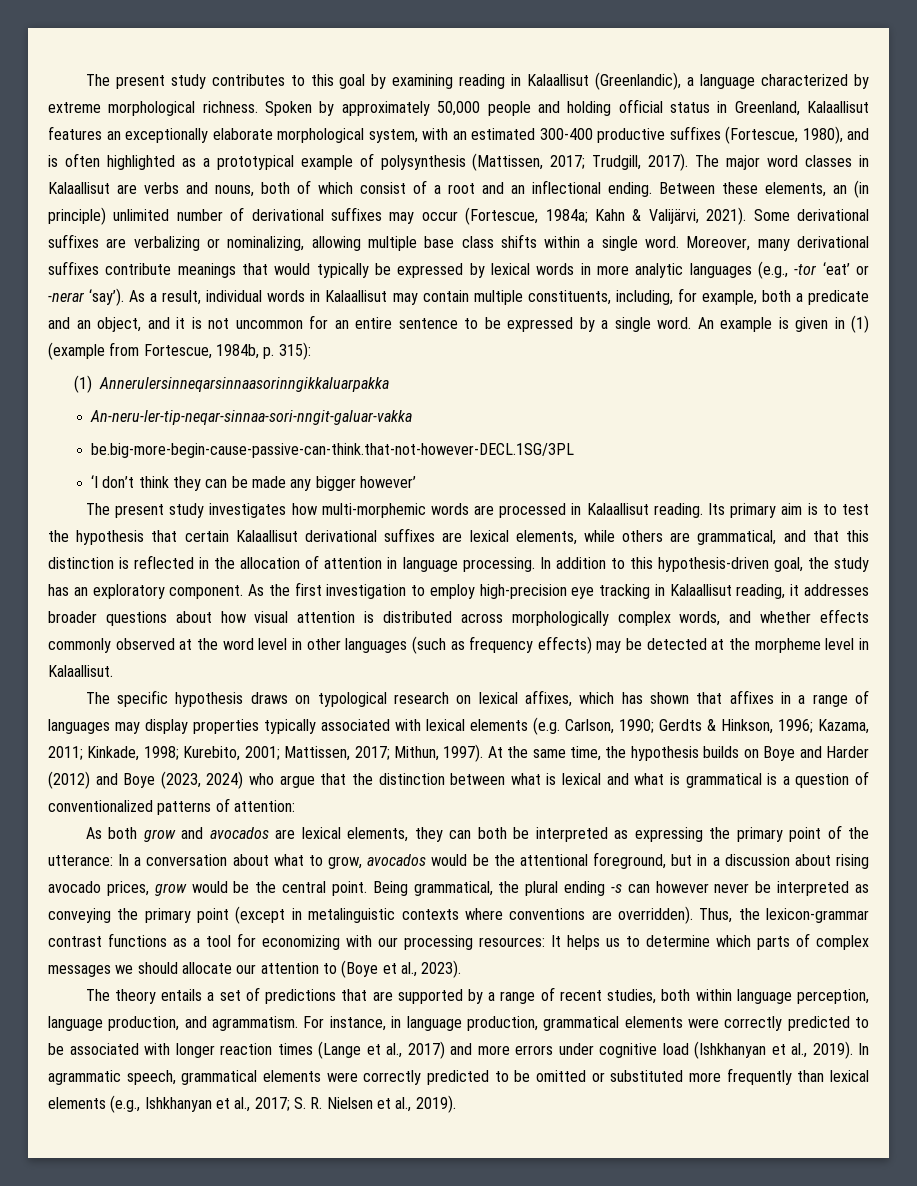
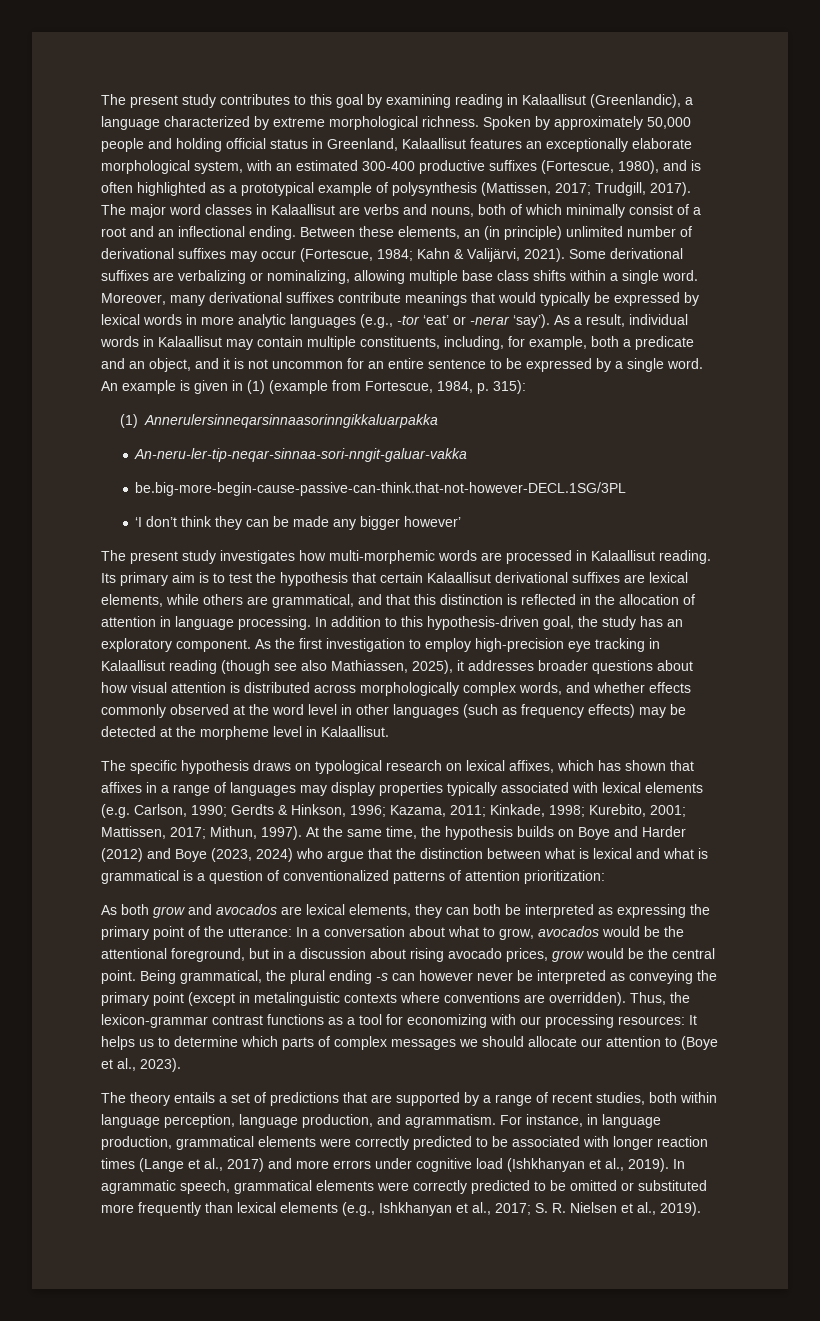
- The major word classes in Kalaallisut are verbs and nouns, both of which consist of a root and an inflectional ending.
+ The major word classes in Kalaallisut are verbs and nouns, both of which minimally consist of a root and an inflectional ending.
- Between these elements, an (in principle) unlimited number of derivational suffixes may occur (Fortescue, 1984a; Kahn & Valijärvi, 2021).
+ Between these elements, an (in principle) unlimited number of derivational suffixes may occur (Fortescue, 1984; Kahn & Valijärvi, 2021).
- An example is given in (1) (example from Fortescue, 1984b, p. 315):
+ An example is given in (1) (example from Fortescue, 1984, p. 315):
- As the first investigation to employ high-precision eye tracking in Kalaallisut reading, it addresses broader questions about how visual attention is distributed across morphologically complex words, and whether effects commonly observed at the word level in other languages (such as frequency effects) may be detected at the morpheme level in Kalaallisut.
+ As the first investigation to employ high-precision eye tracking in Kalaallisut reading (though see also Mathiassen, 2025), it addresses broader questions about how visual attention is distributed across morphologically complex words, and whether effects commonly observed at the word level in other languages (such as frequency effects) may be detected at the morpheme level in Kalaallisut.
- At the same time, the hypothesis builds on Boye and Harder (2012) and Boye (2023, 2024) who argue that the distinction between what is lexical and what is grammatical is a question of conventionalized patterns of attention:
+ At the same time, the hypothesis builds on Boye and Harder (2012) and Boye (2023, 2024) who argue that the distinction between what is lexical and what is grammatical is a question of conventionalized patterns of attention prioritization:

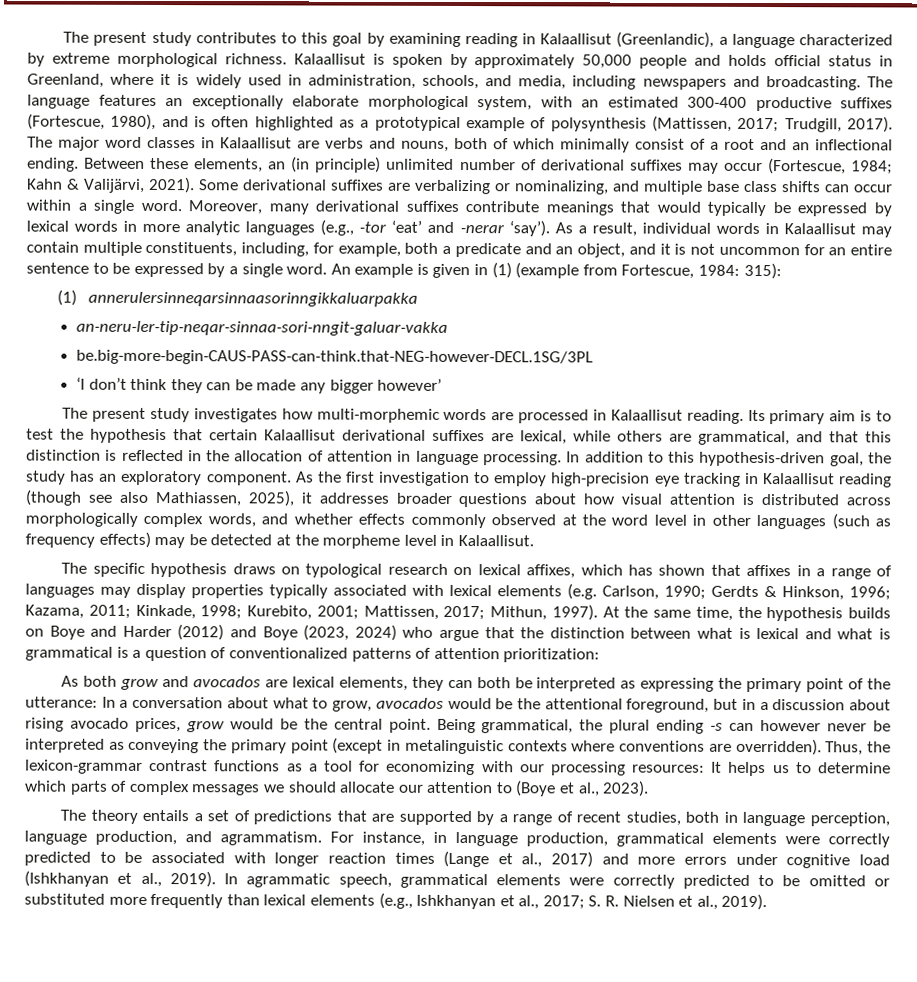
- Spoken by approximately 50,000 people and holding official status in Greenland, Kalaallisut features an exceptionally elaborate morphological system, with an estimated 300-400 productive suffixes (Fortescue, 1980), and is often highlighted as a prototypical example of polysynthesis (Mattissen, 2017; Trudgill, 2017).
+ Kalaallisut is spoken by approximately 50,000 people and holds official status in Greenland, where it is widely used in administration, schools, and media, including newspapers and broadcasting. The language features an exceptionally elaborate morphological system, with an estimated 300-400 productive suffixes (Fortescue, 1980), and is often highlighted as a prototypical example of polysynthesis (Mattissen, 2017; Trudgill, 2017).
- Some derivational suffixes are verbalizing or nominalizing, allowing multiple base class shifts within a single word.
+ Some derivational suffixes are verbalizing or nominalizing, and multiple base class shifts can occur within a single word.
- Moreover, many derivational suffixes contribute meanings that would typically be expressed by lexical words in more analytic languages (e.g., -tor ‘eat’ or -nerar ‘say’).
+ Moreover, many derivational suffixes contribute meanings that would typically be expressed by lexical words in more analytic languages (e.g., -tor ‘eat’ and -nerar ‘say’).
- An example is given in (1) (example from Fortescue, 1984, p. 315):
+ An example is given in (1) (example from Fortescue, 1984: 315):
- (1) Annerulersinneqarsinnaasorinngikkaluarpakka
- An-neru-ler-tip-neqar-sinnaa-sori-nngit-galuar-vakka
- be.big-more-begin-cause-passive-can-think.that-not-however-DECL.1SG/3PL
+ (1) annerulersinneqarsinnaasorinngikkaluarpakka
+ an-neru-ler-tip-neqar-sinnaa-sori-nngit-galuar-vakka
+ be.big-more-begin-CAUS-PASS-can-think.that-NEG-however-DECL.1SG/3PL
- Its primary aim is to test the hypothesis that certain Kalaallisut derivational suffixes are lexical elements, while others are grammatical, and that this distinction is reflected in the allocation of attention in language processing.
+ Its primary aim is to test the hypothesis that certain Kalaallisut derivational suffixes are lexical, while others are grammatical, and that this distinction is reflected in the allocation of attention in language processing.
- The theory entails a set of predictions that are supported by a range of recent studies, both within language perception, language production, and agrammatism.
+ The theory entails a set of predictions that are supported by a range of recent studies, both in language perception, language production, and agrammatism.

